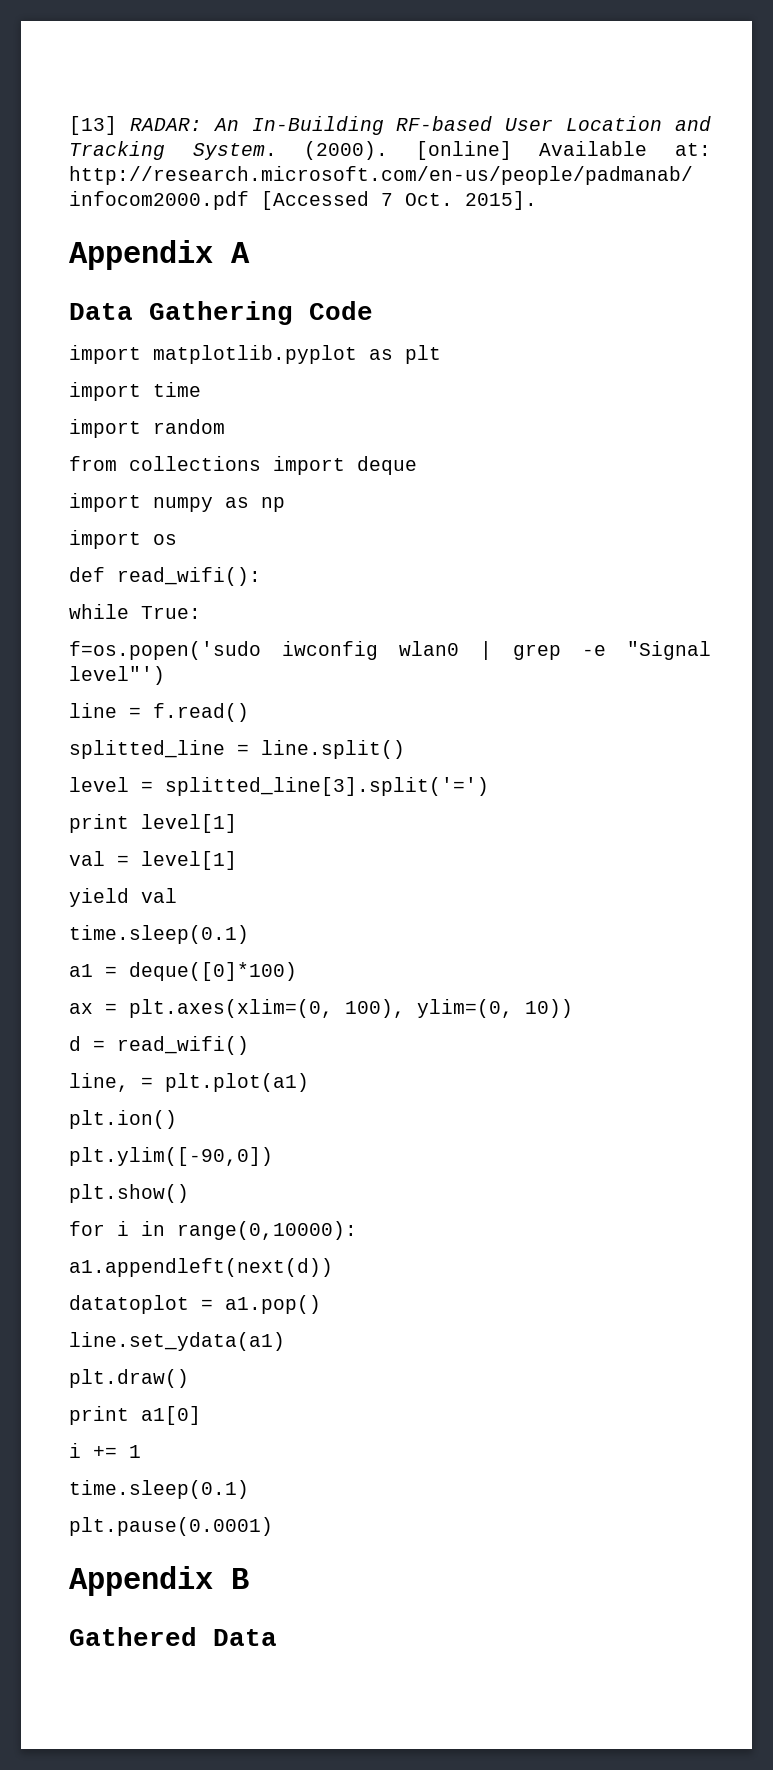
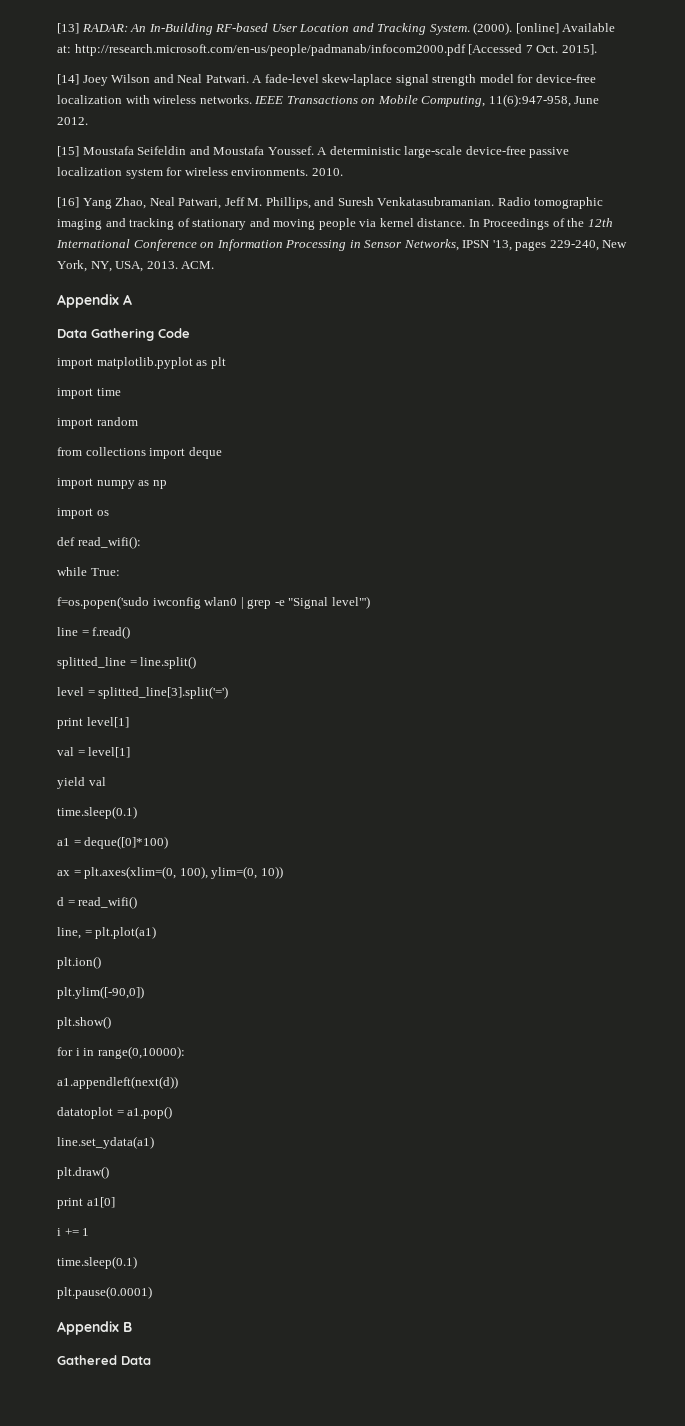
+ [14] Joey Wilson and Neal Patwari. A fade-level skew-laplace signal strength model for device-free localization with wireless networks. IEEE Transactions on Mobile Computing, 11(6):947-958, June 2012.
+ [15] Moustafa Seifeldin and Moustafa Youssef. A deterministic large-scale device-free passive localization system for wireless environments. 2010.
+ [16] Yang Zhao, Neal Patwari, Jeff M. Phillips, and Suresh Venkatasubramanian. Radio tomographic imaging and tracking of stationary and moving people via kernel distance. In Proceedings of the 12th International Conference on Information Processing in Sensor Networks, IPSN '13, pages 229-240, New York, NY, USA, 2013. ACM.

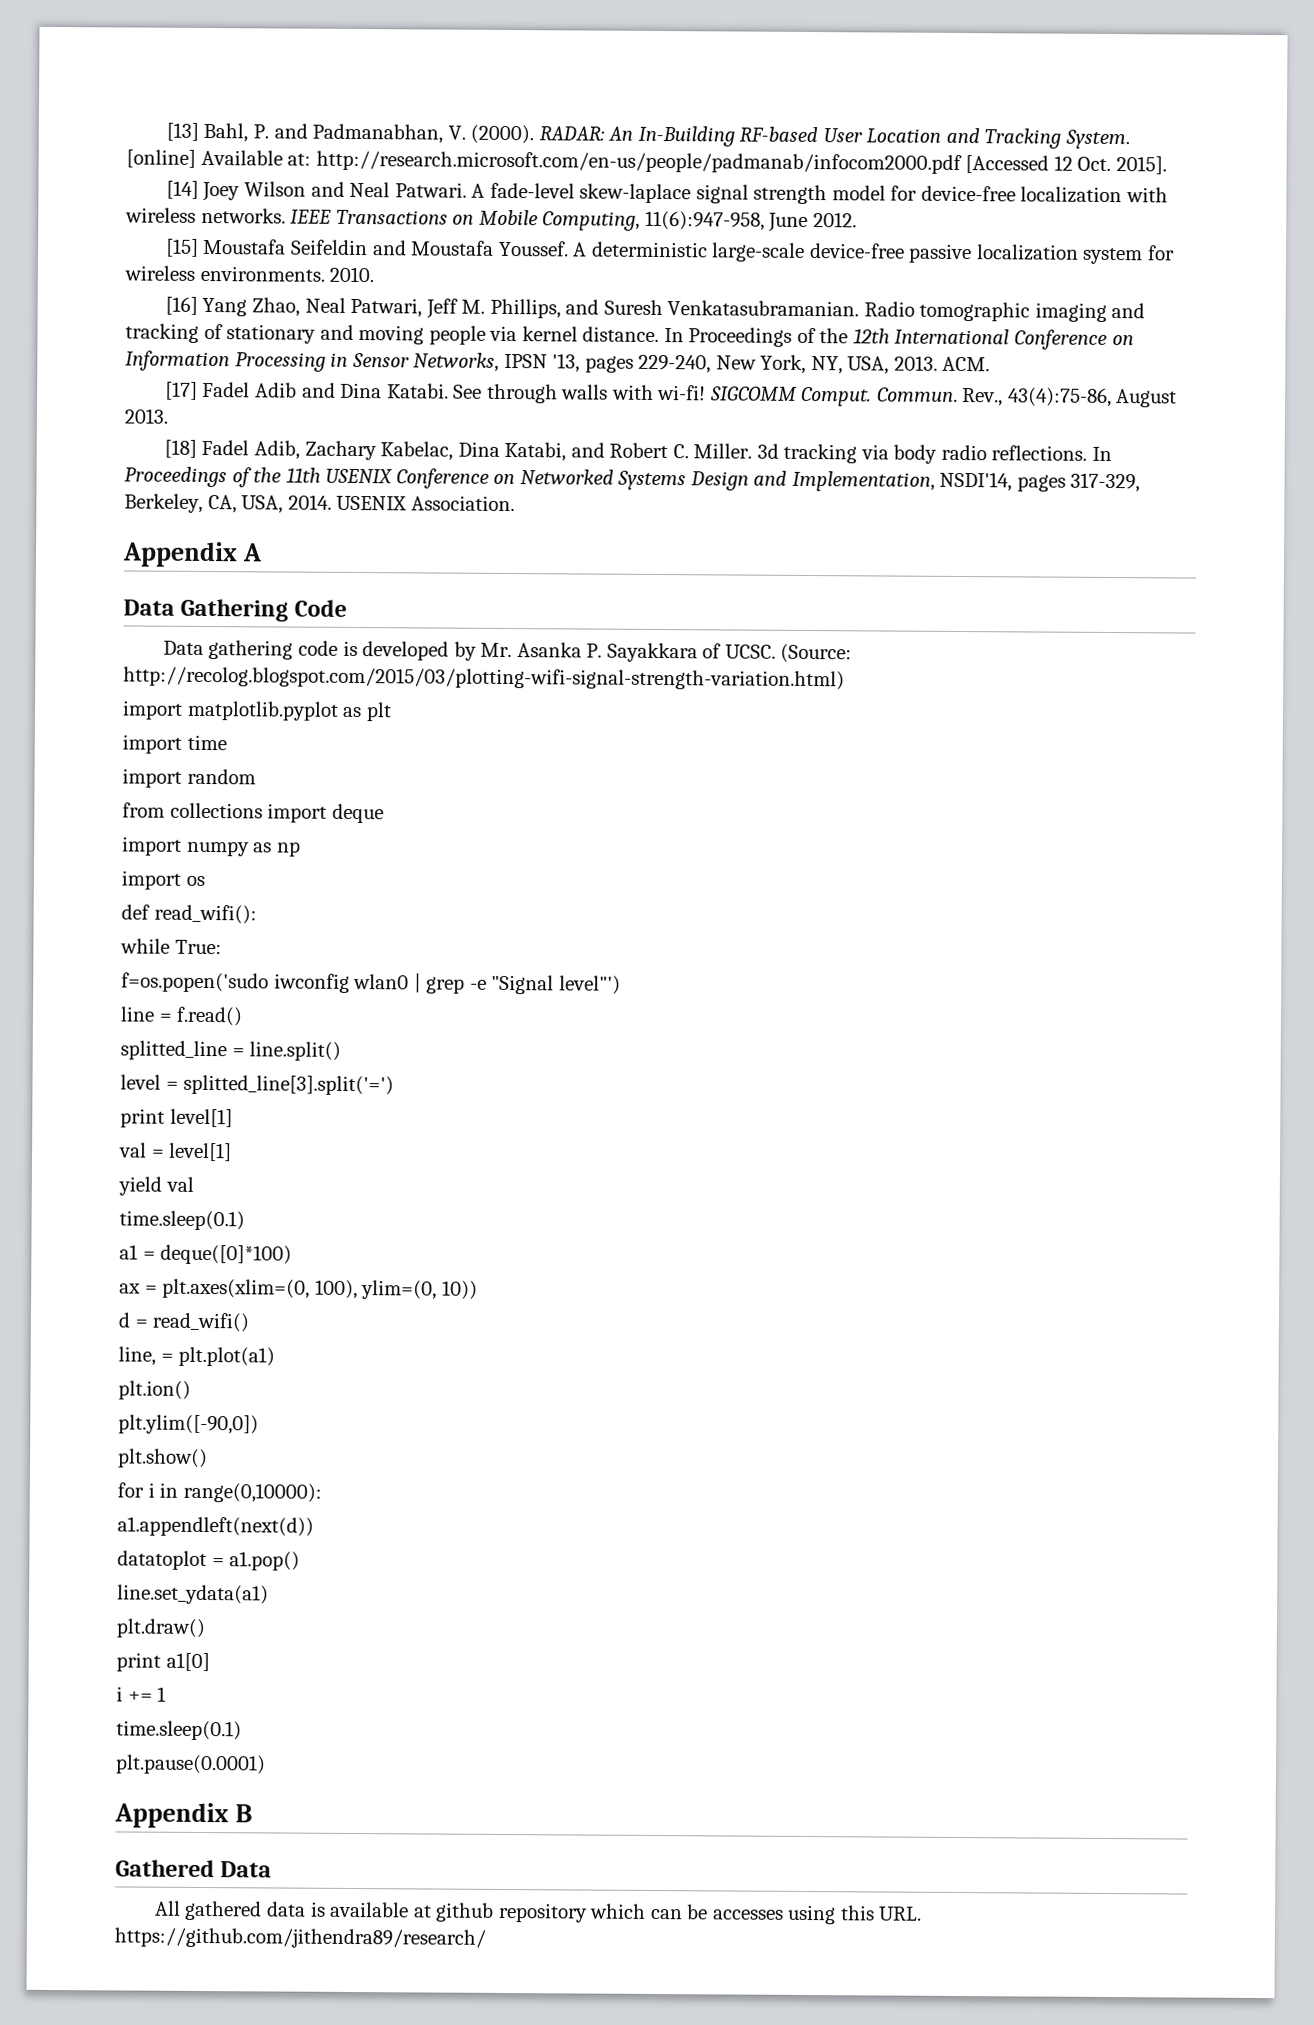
- [13] RADAR: An In-Building RF-based User Location and Tracking System.
+ [13] Bahl, P. and Padmanabhan, V. (2000). RADAR: An In-Building RF-based User Location and Tracking System.
- (2000).
- [online] Available at: http://research.microsoft.com/en-us/people/padmanab/infocom2000.pdf [Accessed 7 Oct. 2015].
+ [online] Available at: http://research.microsoft.com/en-us/people/padmanab/infocom2000.pdf [Accessed 12 Oct. 2015].
+ [17] Fadel Adib and Dina Katabi. See through walls with wi-fi! SIGCOMM Comput. Commun. Rev., 43(4):75-86, August 2013.
+ [18] Fadel Adib, Zachary Kabelac, Dina Katabi, and Robert C. Miller. 3d tracking via body radio reflections. In Proceedings of the 11th USENIX Conference on Networked Systems Design and Implementation, NSDI'14, pages 317-329, Berkeley, CA, USA, 2014. USENIX Association.
+ Data gathering code is developed by Mr. Asanka P. Sayakkara of UCSC. (Source: http://recolog.blogspot.com/2015/03/plotting-wifi-signal-strength-variation.html)
+ All gathered data is available at github repository which can be accesses using this URL. https://github.com/jithendra89/research/

